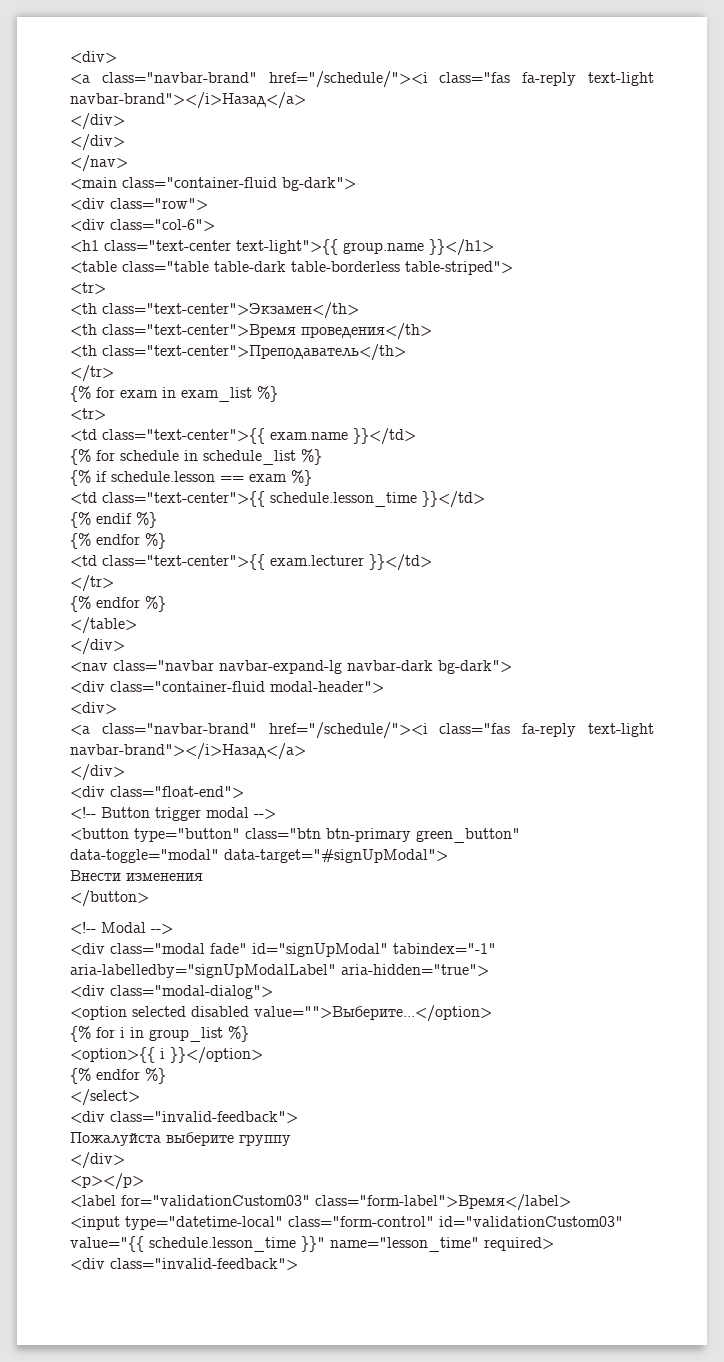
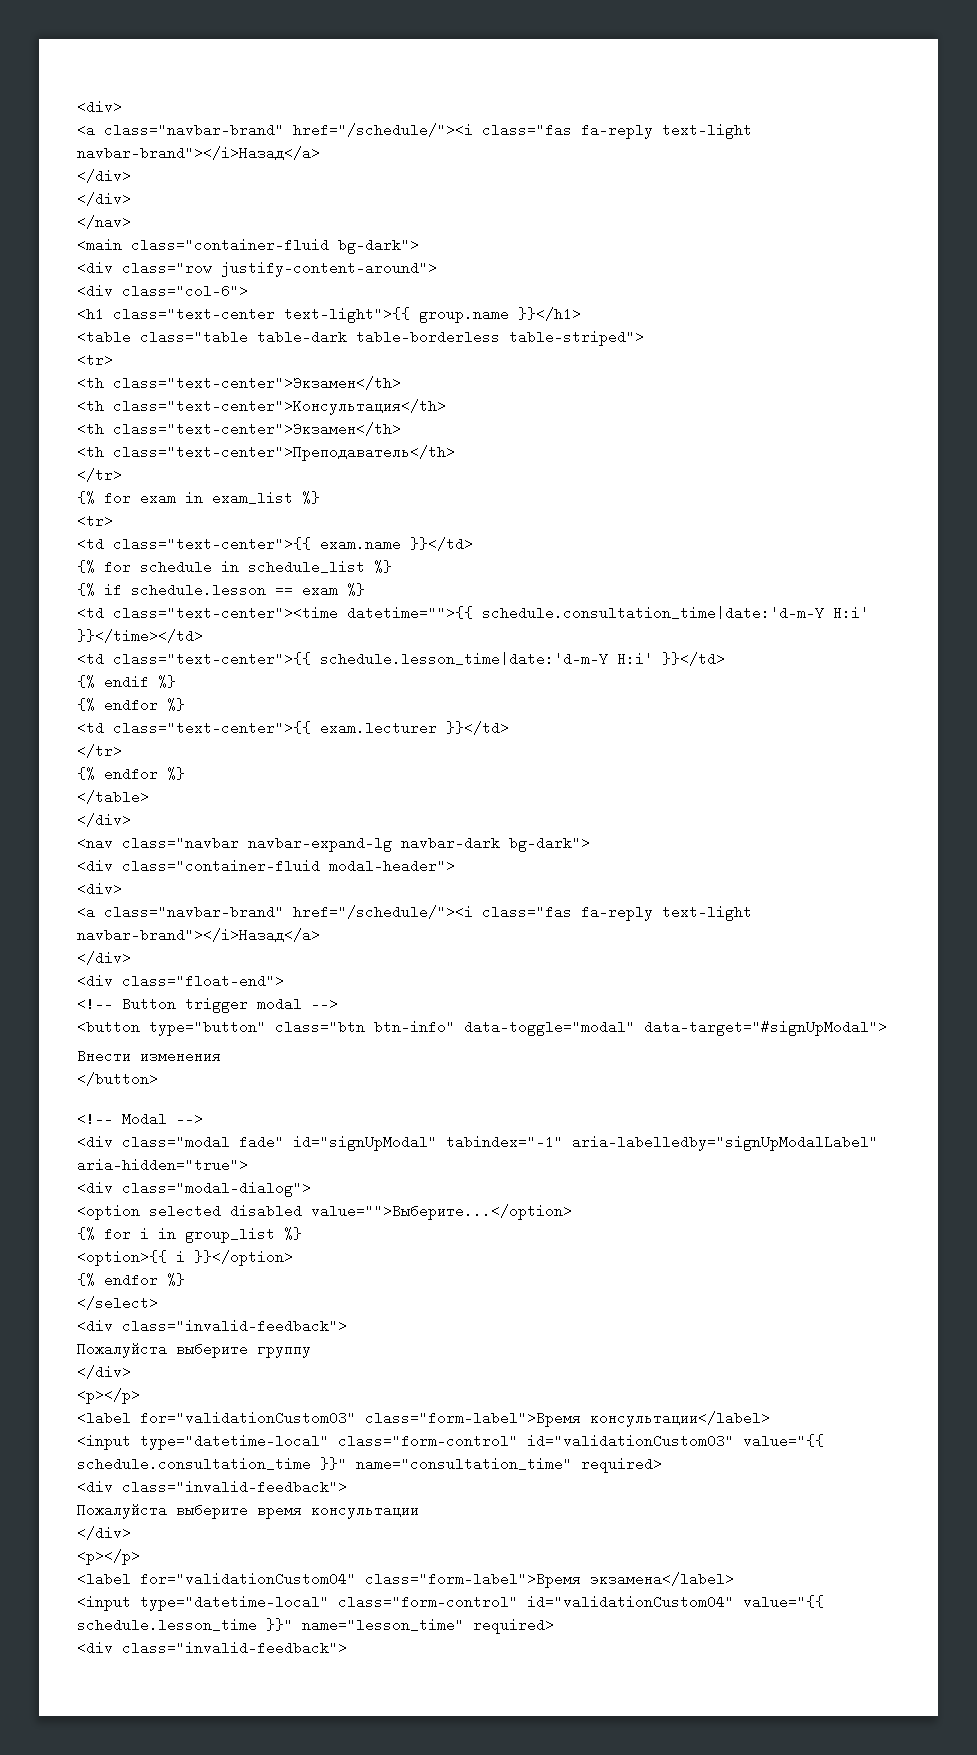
- <div class="row">
+ <div class="row justify-content-around">
- <th class="text-center">Время проведения</th>
+ <th class="text-center">Консультация</th>
+ <th class="text-center">Экзамен</th>
- <td class="text-center">{{ schedule.lesson_time }}</td>
+ <td class="text-center"><time datetime="">{{ schedule.consultation_time|date:'d-m-Y H:i' }}</time></td>
+ <td class="text-center">{{ schedule.lesson_time|date:'d-m-Y H:i' }}</td>
- <button type="button" class="btn btn-primary green_button" data-toggle="modal" data-target="#signUpModal">
+ <button type="button" class="btn btn-info" data-toggle="modal" data-target="#signUpModal">
- <label for="validationCustom03" class="form-label">Время</label>
+ <label for="validationCustom03" class="form-label">Время консультации</label>
- <input type="datetime-local" class="form-control" id="validationCustom03" value="{{ schedule.lesson_time }}" name="lesson_time" required>
+ <input type="datetime-local" class="form-control" id="validationCustom03" value="{{ schedule.consultation_time }}" name="consultation_time" required>
+ <div class="invalid-feedback">
+ Пожалуйста выберите время консультации
+ </div>
+ <p></p>
+ <label for="validationCustom04" class="form-label">Время экзамена</label>
+ <input type="datetime-local" class="form-control" id="validationCustom04" value="{{ schedule.lesson_time }}" name="lesson_time" required>

